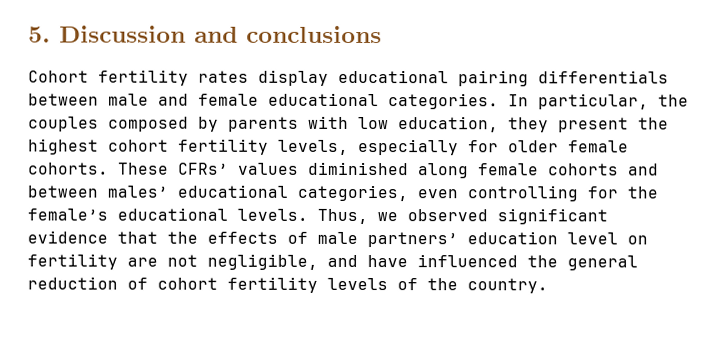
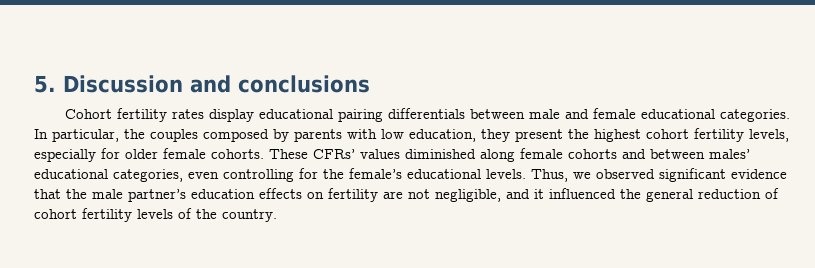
- Thus, we observed significant evidence that the effects of male partners’ education level on fertility are not negligible, and have influenced the general reduction of cohort fertility levels of the country.
+ Thus, we observed significant evidence that the male partner’s education effects on fertility are not negligible, and it influenced the general reduction of cohort fertility levels of the country.

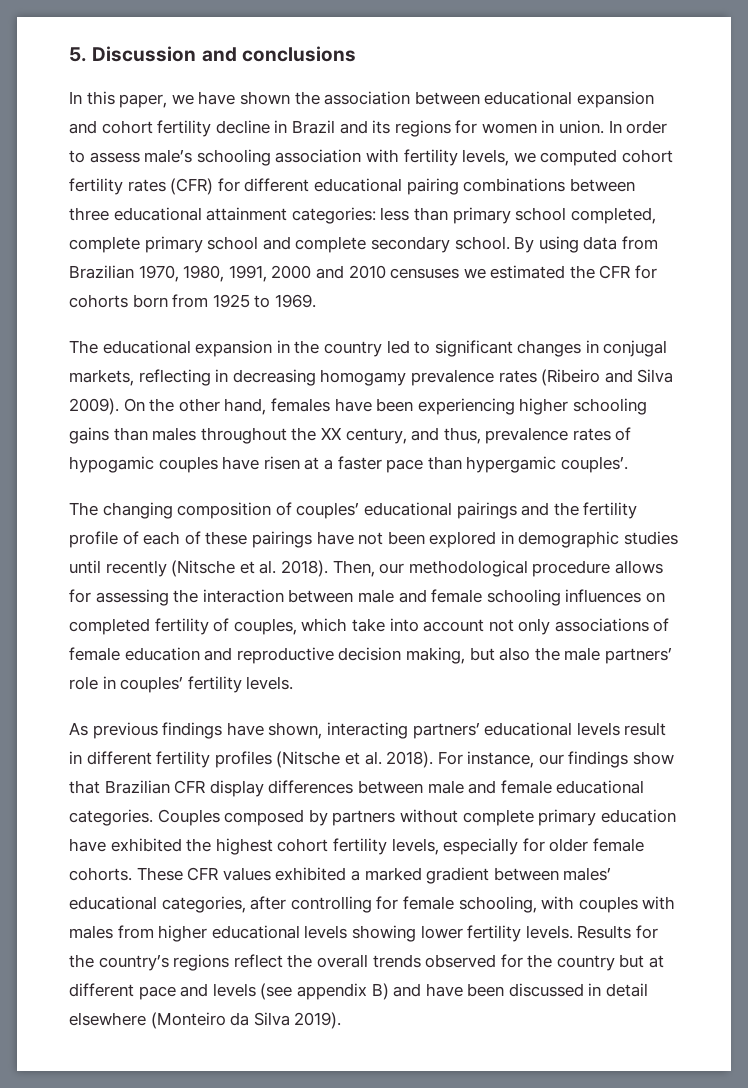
- Cohort fertility rates display educational pairing differentials between male and female educational categories.
+ In this paper, we have shown the association between educational expansion and cohort fertility decline in Brazil and its regions for women in union. In order to assess male’s schooling association with fertility levels, we computed cohort fertility rates (CFR) for different educational pairing combinations between three educational attainment categories: less than primary school completed, complete primary school and complete secondary school. By using data from Brazilian 1970, 1980, 1991, 2000 and 2010 censuses we estimated the CFR for cohorts born from 1925 to 1969.
+ The educational expansion in the country led to significant changes in conjugal markets, reflecting in decreasing homogamy prevalence rates (Ribeiro and Silva 2009). On the other hand, females have been experiencing higher schooling gains than males throughout the XX century, and thus, prevalence rates of hypogamic couples have risen at a faster pace than hypergamic couples’.
+ The changing composition of couples’ educational pairings and the fertility profile of each of these pairings have not been explored in demographic studies until recently (Nitsche et al. 2018). Then, our methodological procedure allows for assessing the interaction between male and female schooling influences on completed fertility of couples, which take into account not only associations of female education and reproductive decision making, but also the male partners’ role in couples’ fertility levels.
+ As previous findings have shown, interacting partners’ educational levels result in different fertility profiles (Nitsche et al. 2018). For instance, our findings show that Brazilian CFR display differences between male and female educational categories.
- In particular, the couples composed by parents with low education, they present the highest cohort fertility levels, especially for older female cohorts.
+ Couples composed by partners without complete primary education have exhibited the highest cohort fertility levels, especially for older female cohorts.
- These CFRs’ values diminished along female cohorts and between males’ educational categories, even controlling for the female’s educational levels. Thus, we observed significant evidence that the male partner’s education effects on fertility are not negligible, and it influenced the general reduction of cohort fertility levels of the country.
+ These CFR values exhibited a marked gradient between males’ educational categories, after controlling for female schooling, with couples with males from higher educational levels showing lower fertility levels. Results for the country’s regions reflect the overall trends observed for the country but at different pace and levels (see appendix B) and have been discussed in detail elsewhere (Monteiro da Silva 2019).

